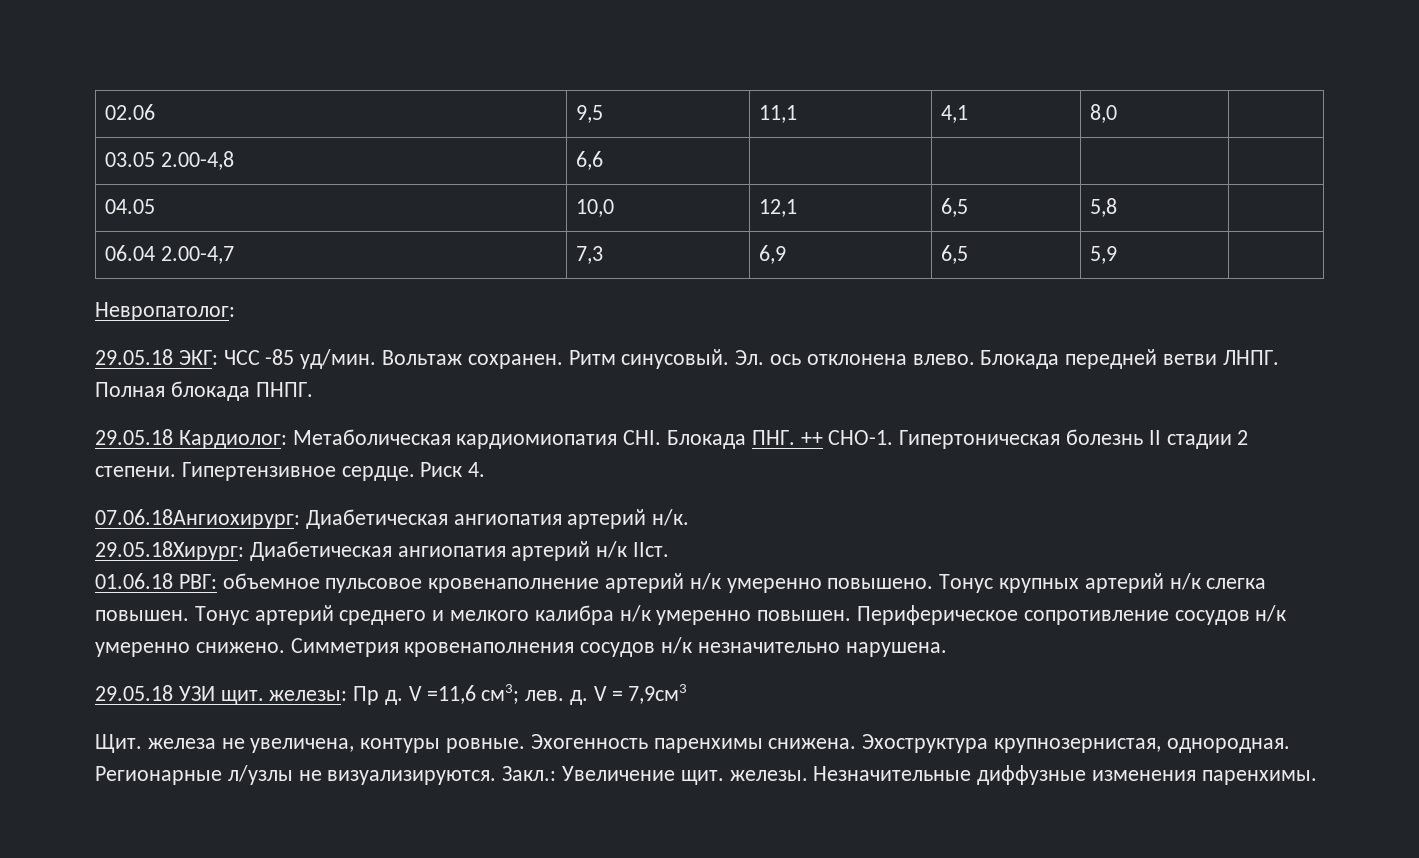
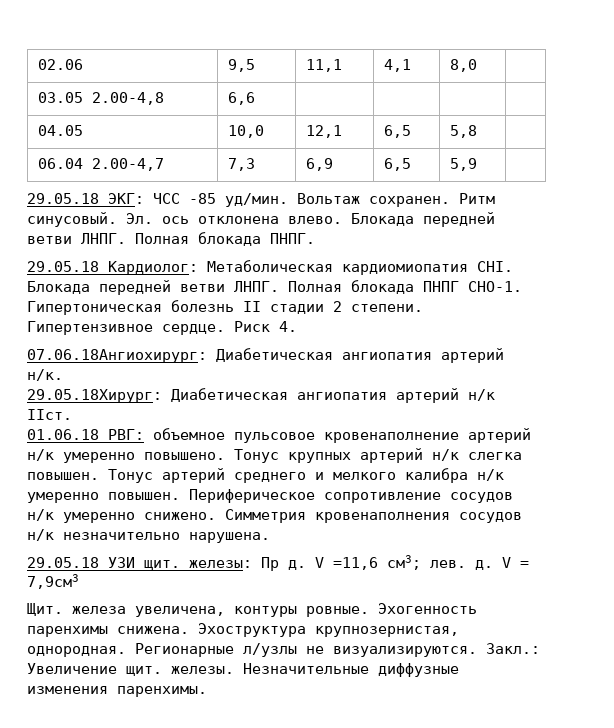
- Невропатолог:
- 29.05.18 Кардиолог: Метаболическая кардиомиопатия СНI. Блокада ПНГ. ++ СНО-1.
+ 29.05.18 Кардиолог: Метаболическая кардиомиопатия СНI. Блокада передней ветви ЛНПГ. Полная блокада ПНПГ СНО-1.
- Щит. железа не увеличена, контуры ровные.
+ Щит. железа увеличена, контуры ровные.

